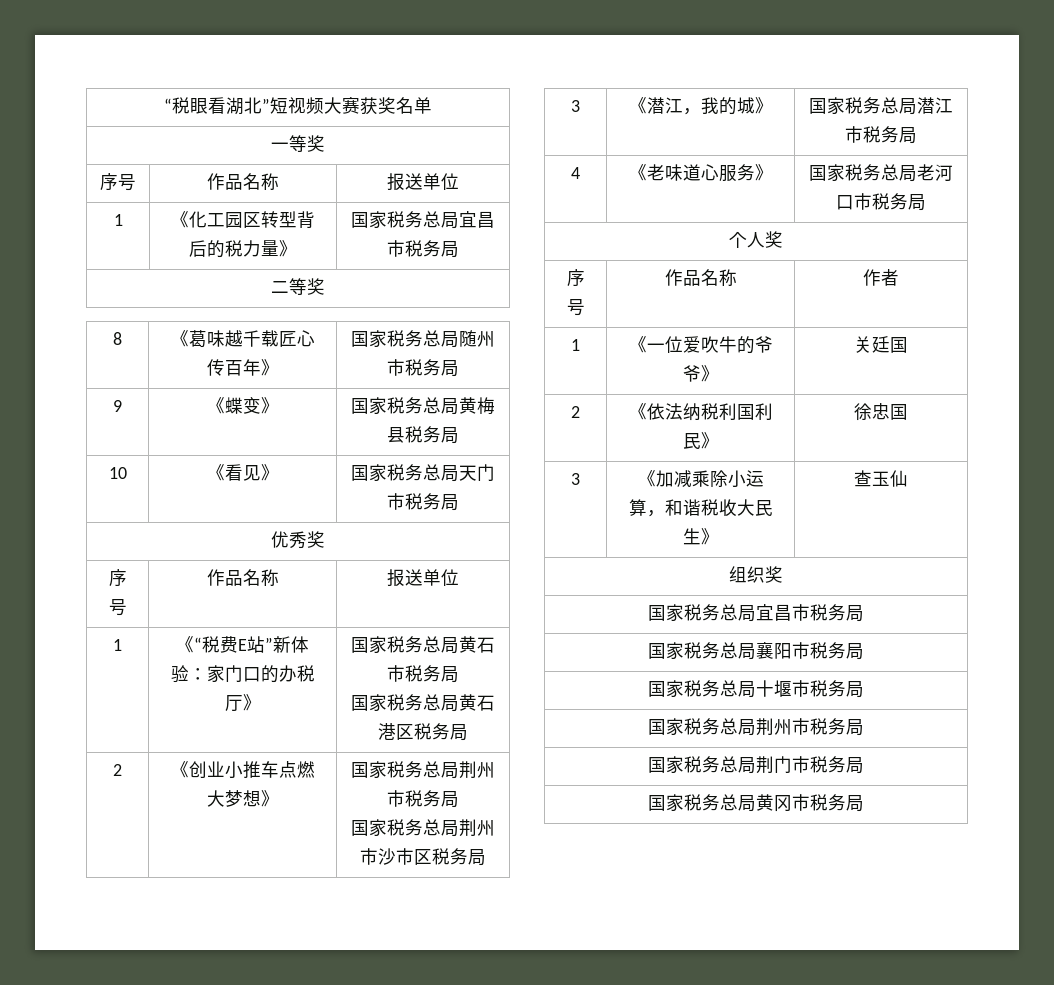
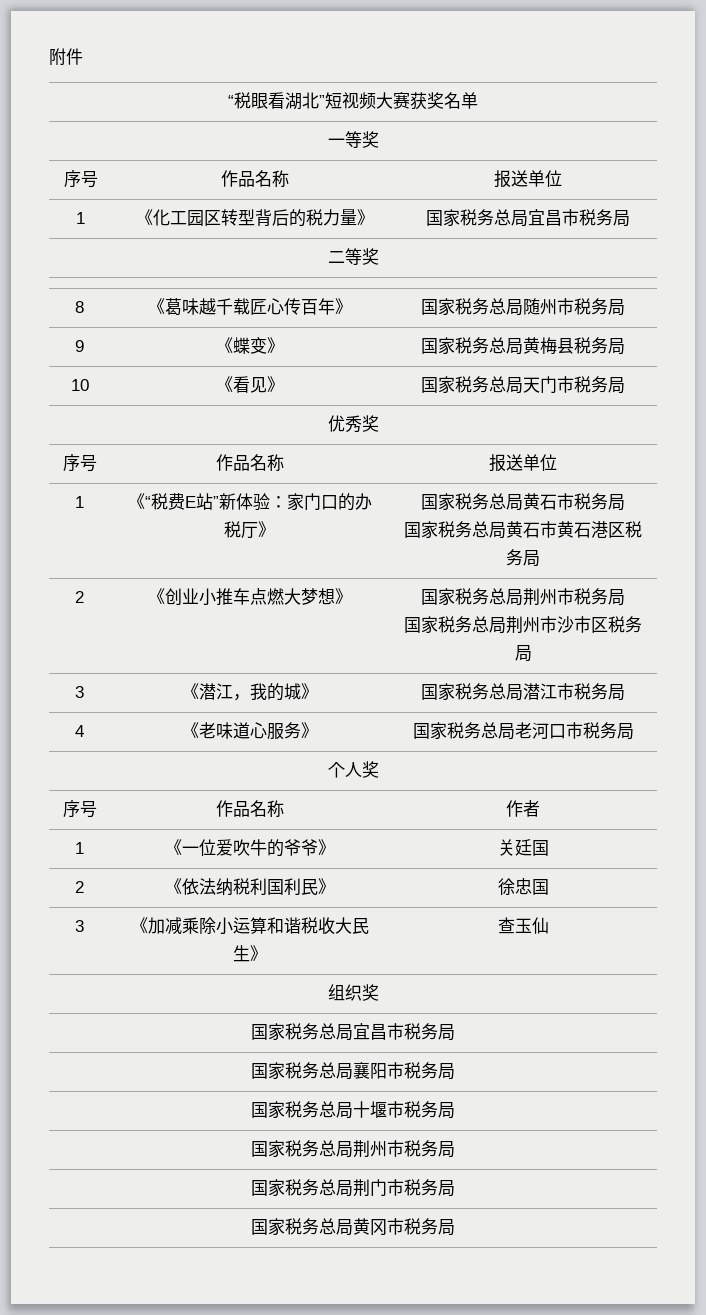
+ 附件
  1 | 《“税费E站”新体验：家门口的办税厅》 | 国家税务总局黄石市税务局
- 国家税务总局黄石港区税务局
+ 国家税务总局黄石市黄石港区税务局
- 3 | 《加减乘除小运算，和谐税收大民生》 | 查玉仙
+ 3 | 《加减乘除小运算和谐税收大民生》 | 查玉仙

